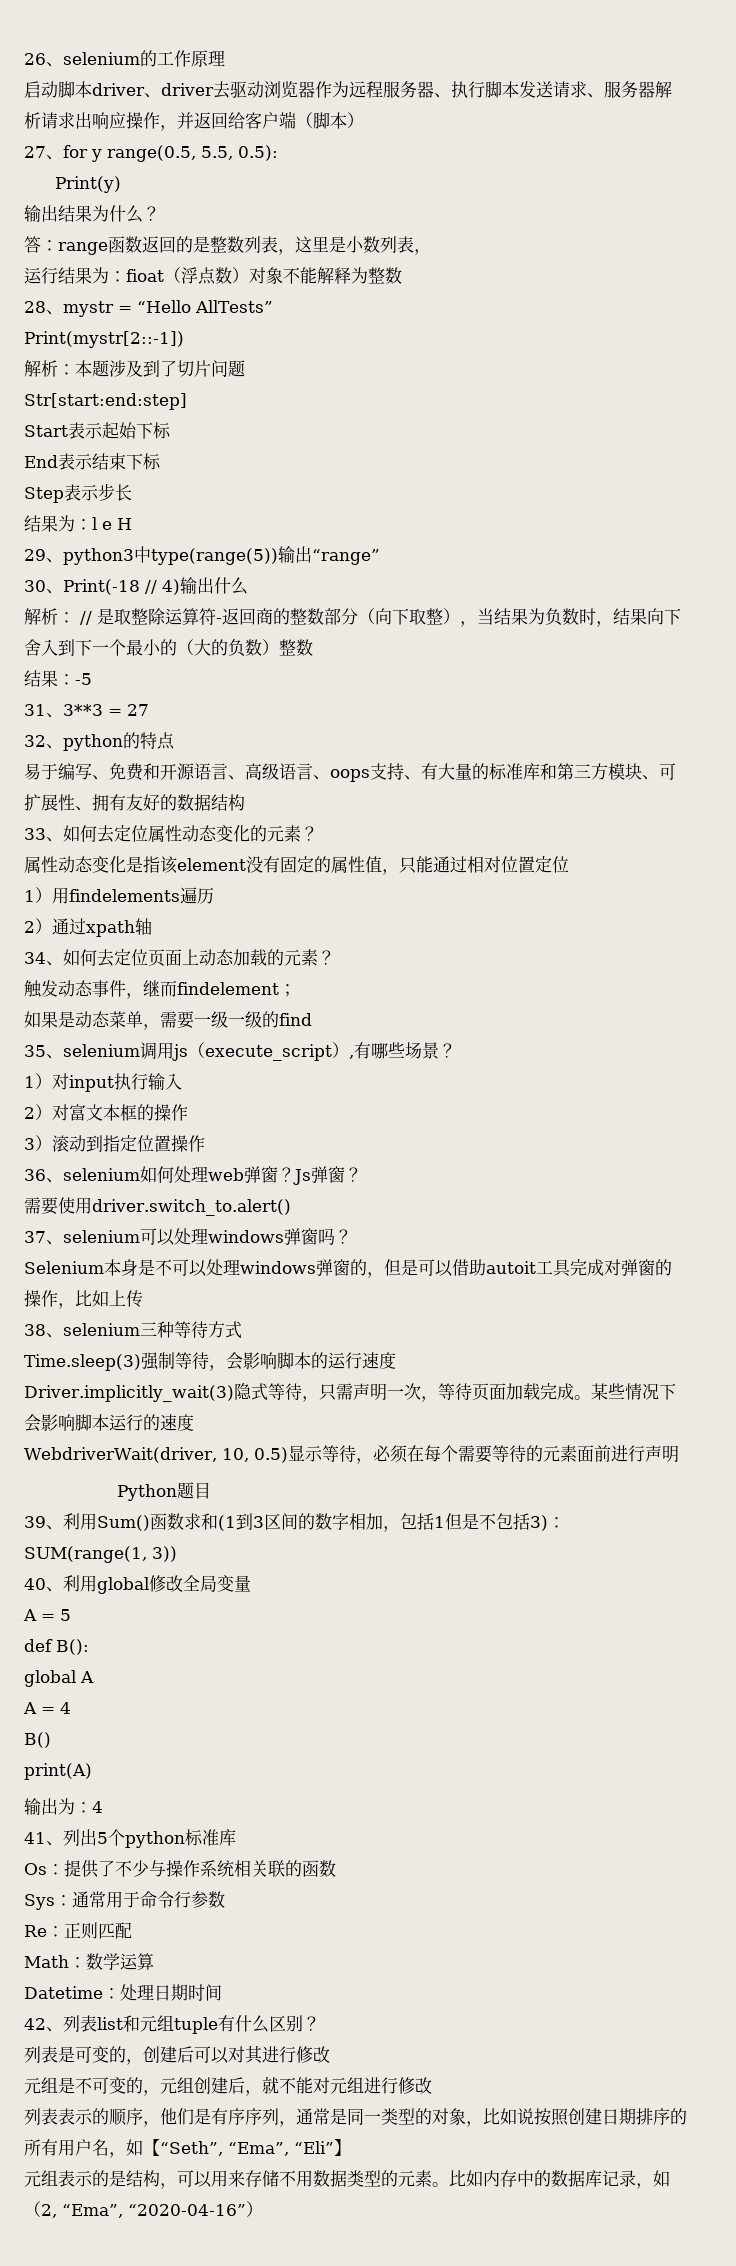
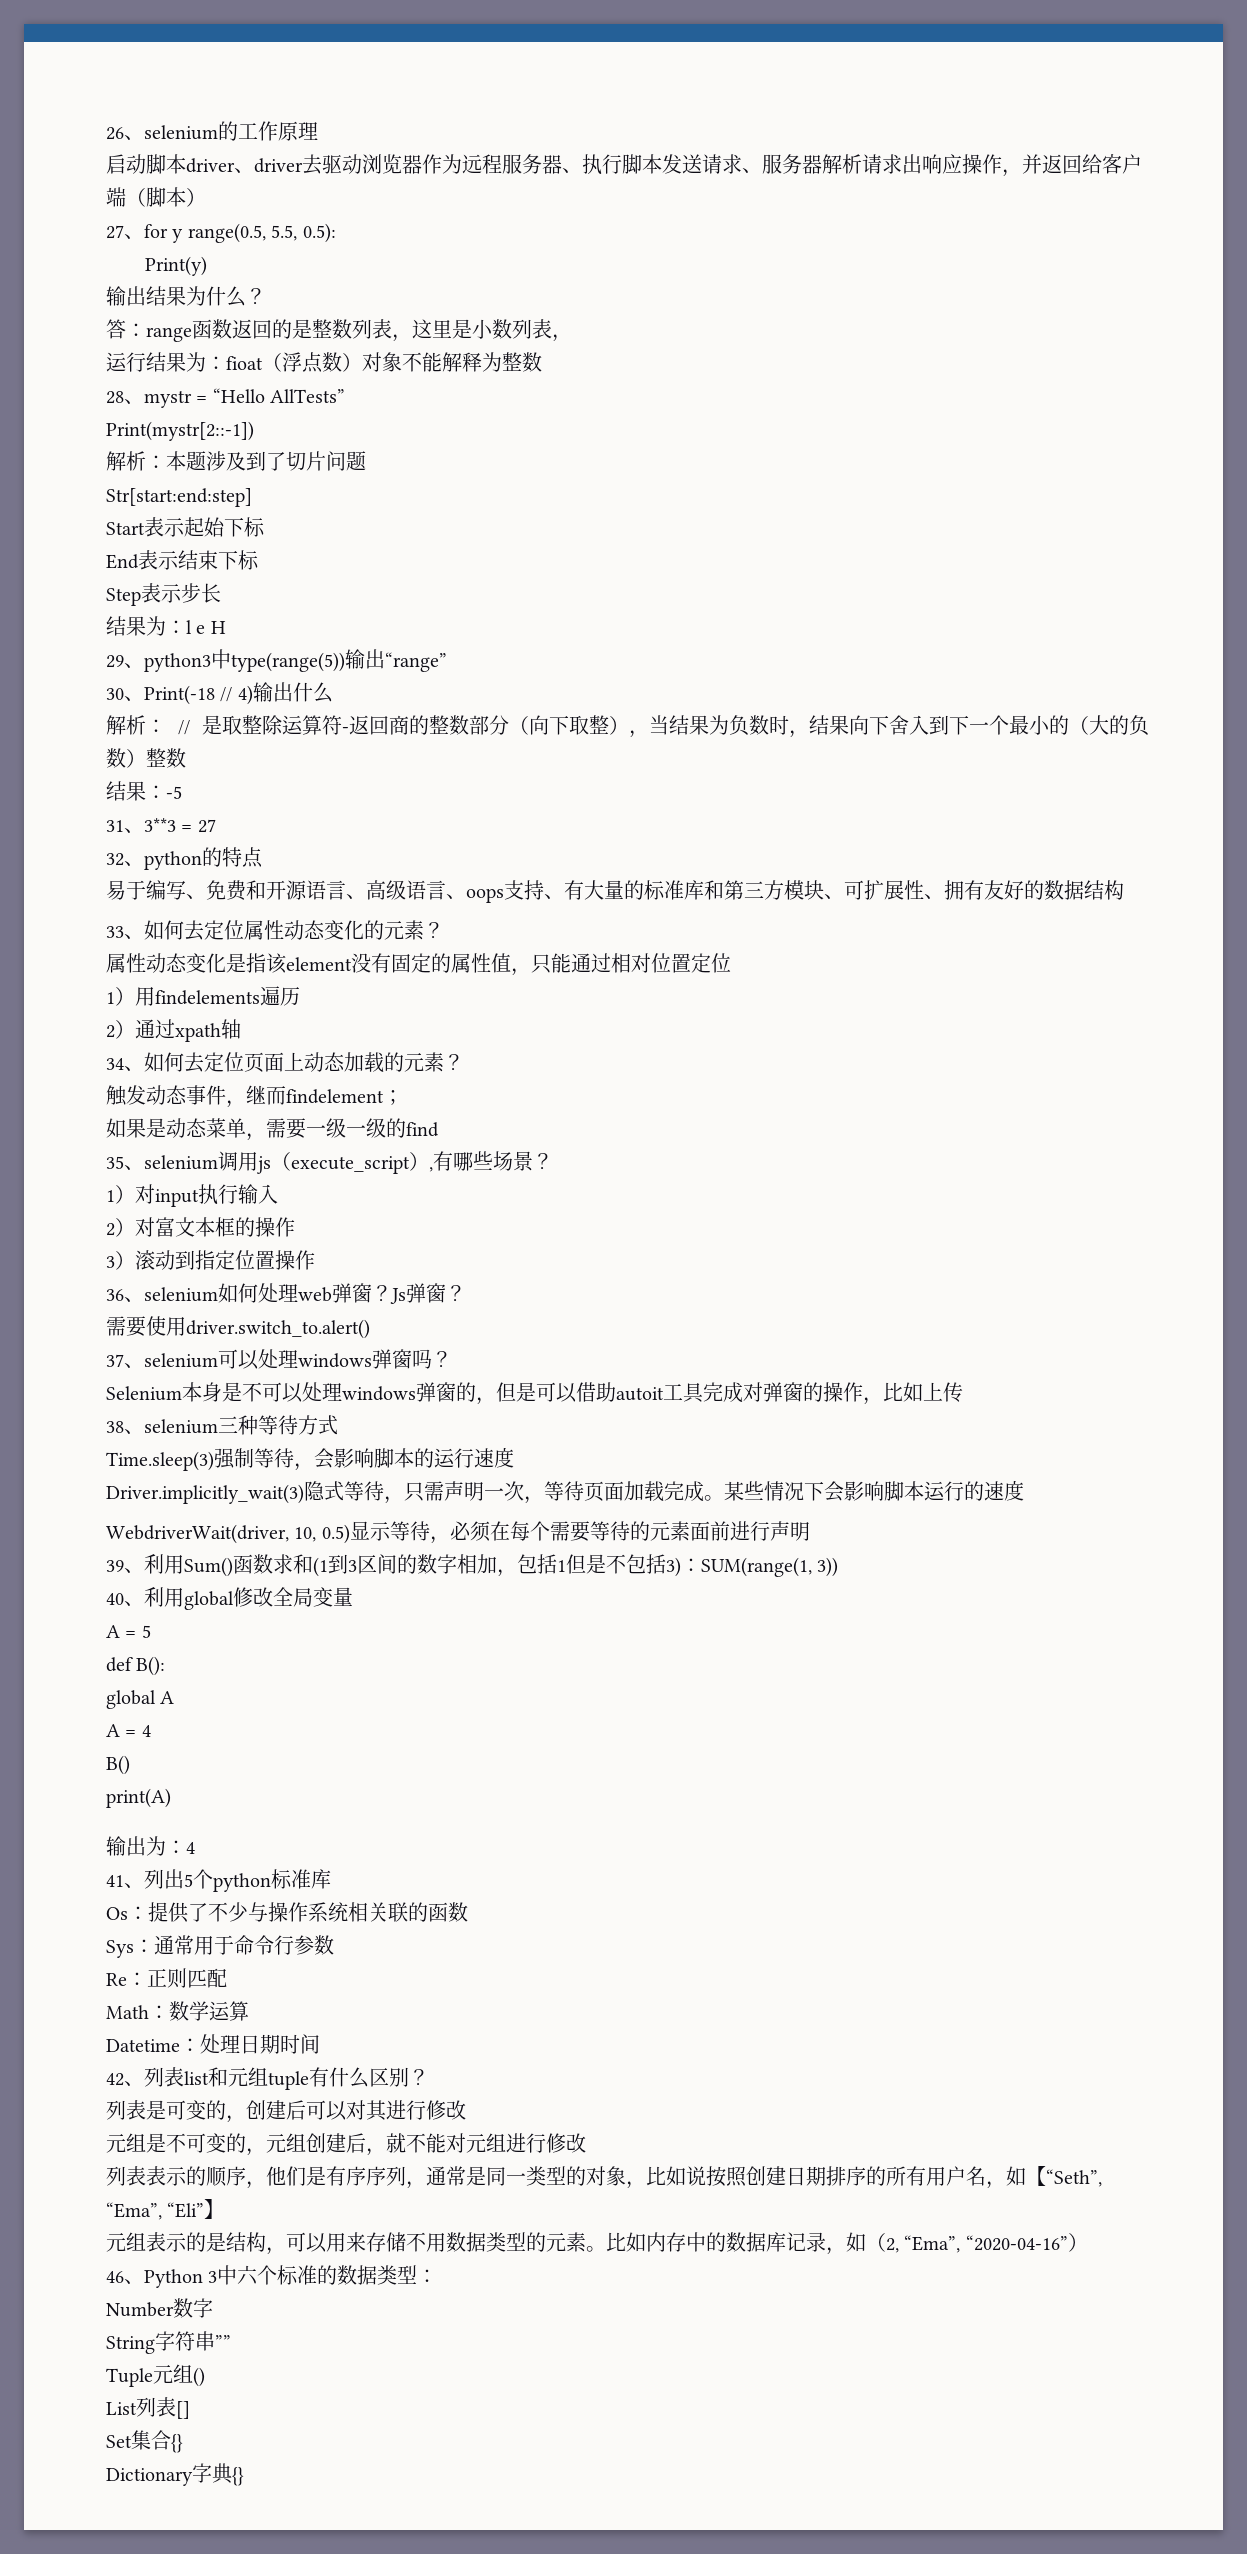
- Python题目
+ 46、Python 3中六个标准的数据类型：
+ Number数字
+ String字符串””
+ Tuple元组()
+ List列表[]
+ Set集合{}
+ Dictionary字典{}

